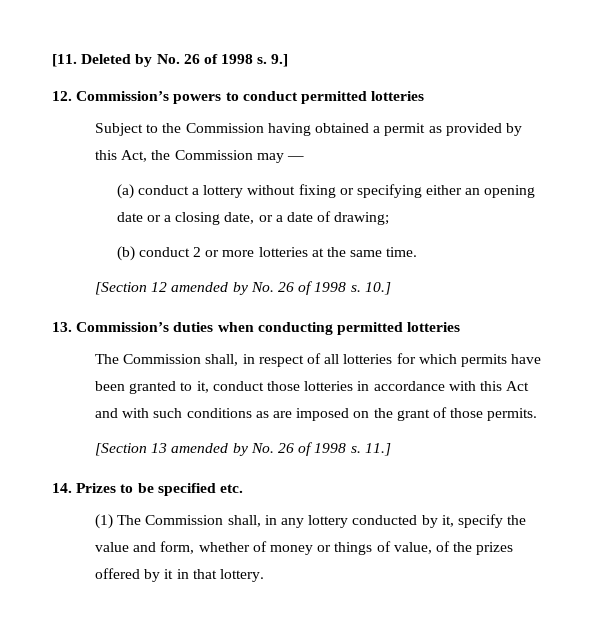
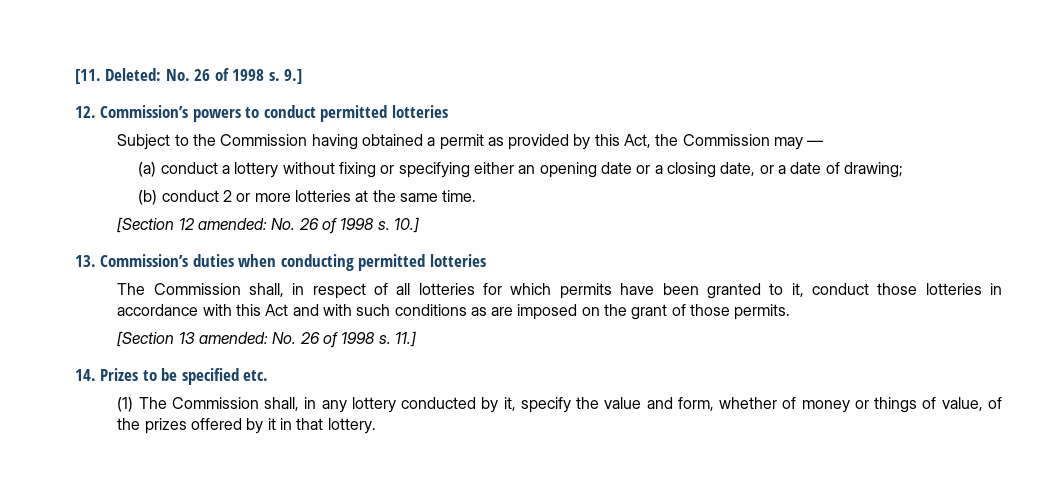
- [11. Deleted by No. 26 of 1998 s.
+ [11. Deleted: No. 26 of 1998 s.
- [Section 12 amended by No. 26 of 1998 s.
+ [Section 12 amended: No. 26 of 1998 s.
- [Section 13 amended by No. 26 of 1998 s.
+ [Section 13 amended: No. 26 of 1998 s.

